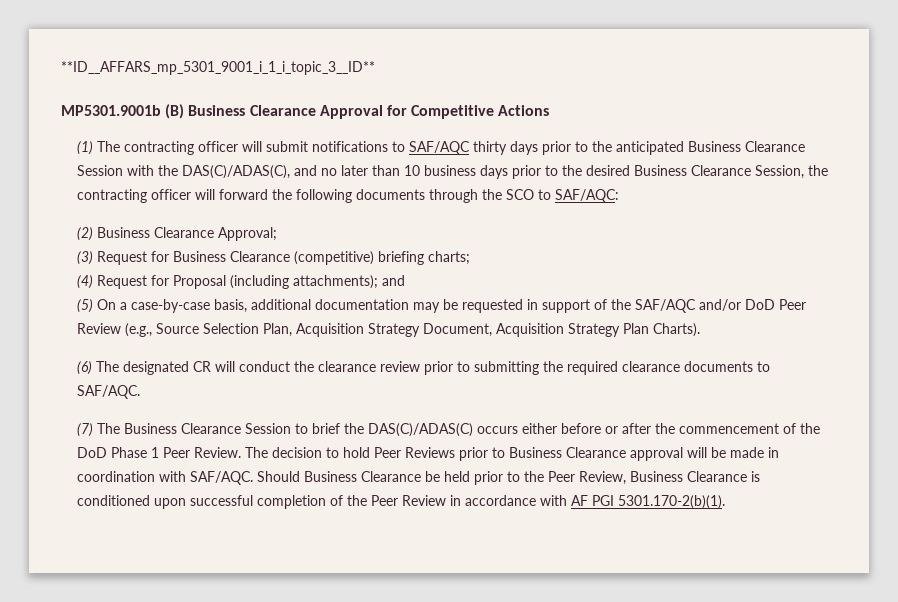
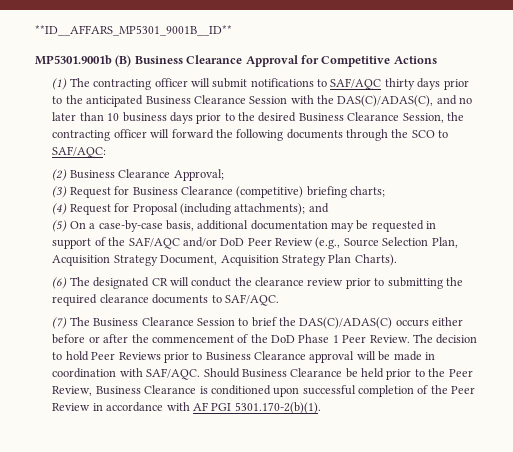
- **ID__AFFARS_mp_5301_9001_i_1_i_topic_3__ID**
+ **ID__AFFARS_MP5301_9001B__ID**

